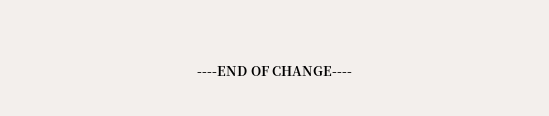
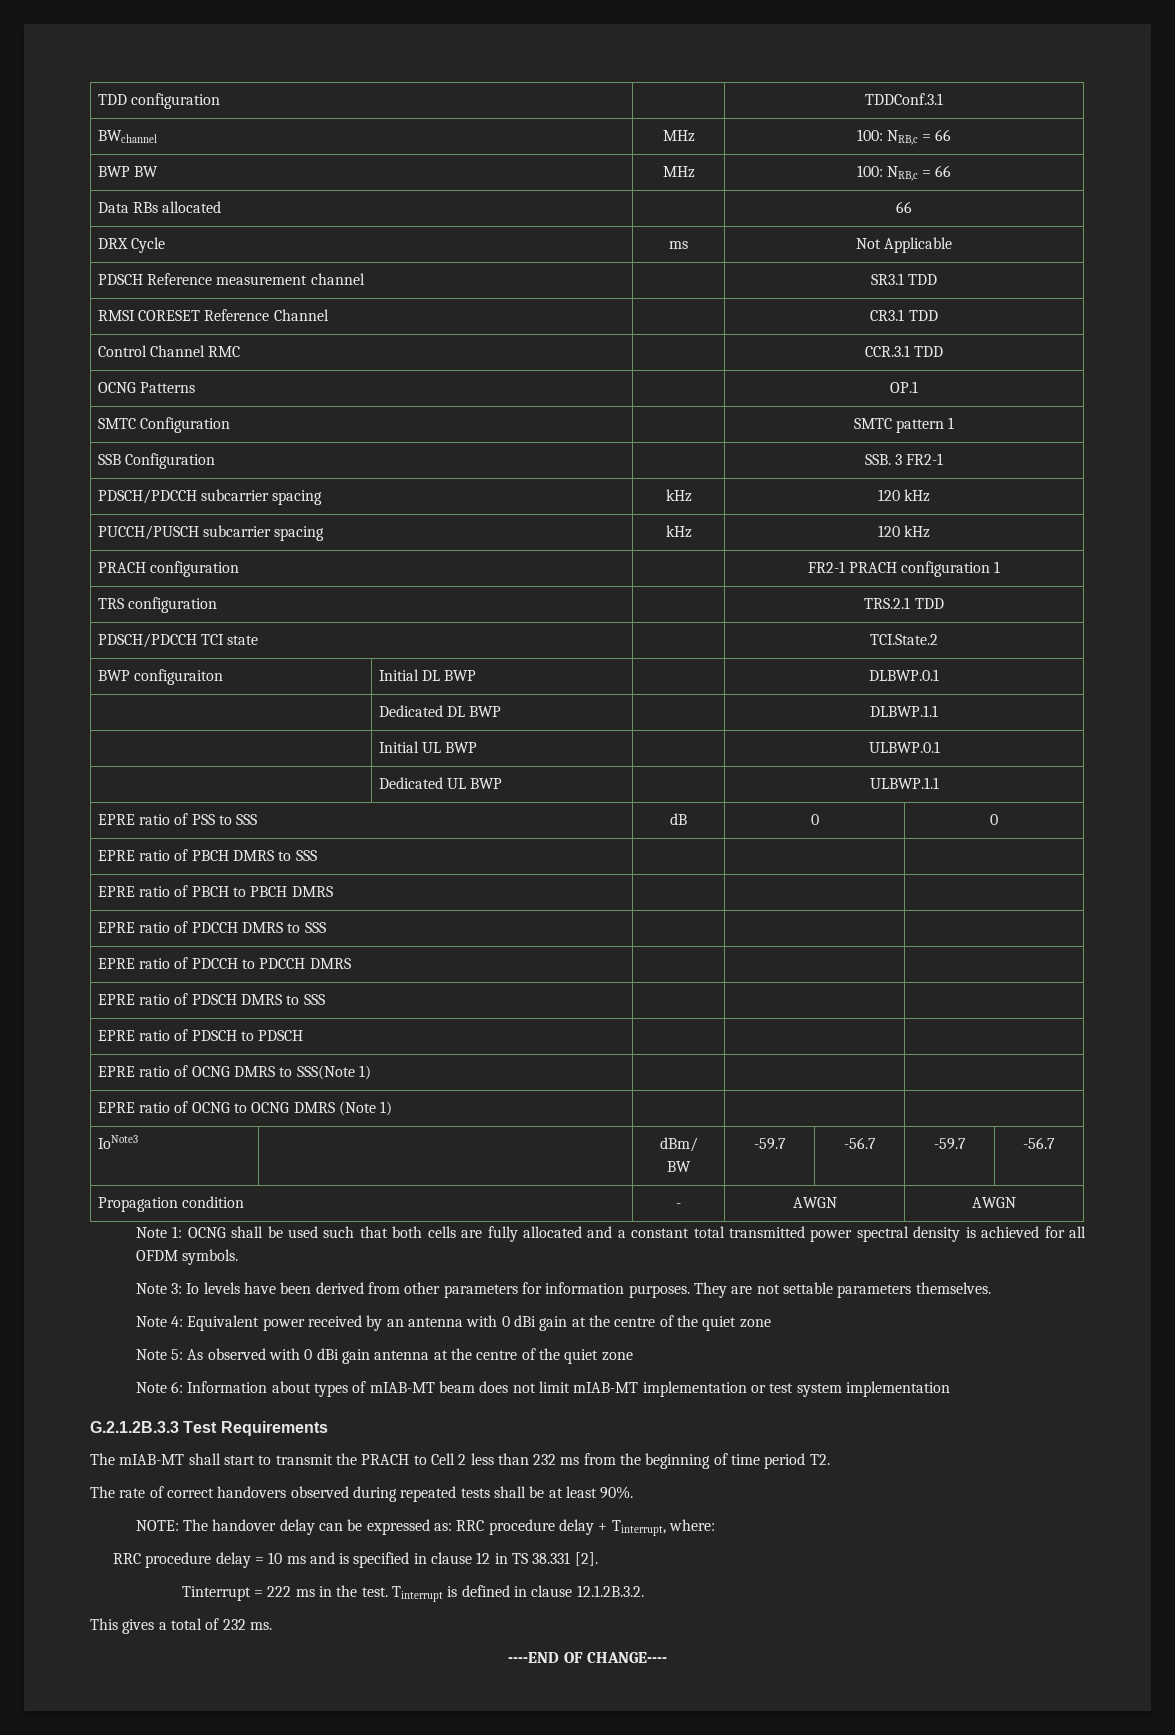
+ TDD configuration | | TDDConf.3.1
+ BWchannel | MHz | 100: NRB,c = 66
+ BWP BW | MHz | 100: NRB,c = 66
+ Data RBs allocated | | 66
+ DRX Cycle | ms | Not Applicable
+ PDSCH Reference measurement channel | | SR3.1 TDD
+ RMSI CORESET Reference Channel | | CR3.1 TDD
+ Control Channel RMC | | CCR.3.1 TDD
+ OCNG Patterns | | OP.1
+ SMTC Configuration | | SMTC pattern 1
+ SSB Configuration | | SSB. 3 FR2-1
+ PDSCH/PDCCH subcarrier spacing | kHz | 120 kHz
+ PUCCH/PUSCH subcarrier spacing | kHz | 120 kHz
+ PRACH configuration | | FR2-1 PRACH configuration 1
+ TRS configuration | | TRS.2.1 TDD
+ PDSCH/PDCCH TCI state | | TCI.State.2
+ BWP configuraiton | Initial DL BWP | | DLBWP.0.1
+ | Dedicated DL BWP | | DLBWP.1.1
+ | Initial UL BWP | | ULBWP.0.1
+ | Dedicated UL BWP | | ULBWP.1.1
+ EPRE ratio of PSS to SSS | dB | 0 | 0
+ EPRE ratio of PBCH DMRS to SSS | | |
+ EPRE ratio of PBCH to PBCH DMRS | | |
+ EPRE ratio of PDCCH DMRS to SSS | | |
+ EPRE ratio of PDCCH to PDCCH DMRS | | |
+ EPRE ratio of PDSCH DMRS to SSS | | |
+ EPRE ratio of PDSCH to PDSCH | | |
+ EPRE ratio of OCNG DMRS to SSS(Note 1) | | |
+ EPRE ratio of OCNG to OCNG DMRS (Note 1) | | |
+ IoNote3 | | dBm/
+ BW | -59.7 | -56.7 | -59.7 | -56.7
+ Propagation condition | - | AWGN | AWGN
+ Note 1: OCNG shall be used such that both cells are fully allocated and a constant total transmitted power spectral density is achieved for all OFDM symbols.
+ Note 3: Io levels have been derived from other parameters for information purposes. They are not settable parameters themselves.
+ Note 4: Equivalent power received by an antenna with 0 dBi gain at the centre of the quiet zone
+ Note 5: As observed with 0 dBi gain antenna at the centre of the quiet zone
+ Note 6: Information about types of mIAB-MT beam does not limit mIAB-MT implementation or test system implementation
+ G.2.1.2B.3.3 Test Requirements
+ The mIAB-MT shall start to transmit the PRACH to Cell 2 less than 232 ms from the beginning of time period T2.
+ The rate of correct handovers observed during repeated tests shall be at least 90%.
+ NOTE: The handover delay can be expressed as: RRC procedure delay + Tinterrupt, where:
+ RRC procedure delay = 10 ms and is specified in clause 12 in TS 38.331 [2].
+ Tinterrupt = 222 ms in the test. Tinterrupt is defined in clause 12.1.2B.3.2.
+ This gives a total of 232 ms.

